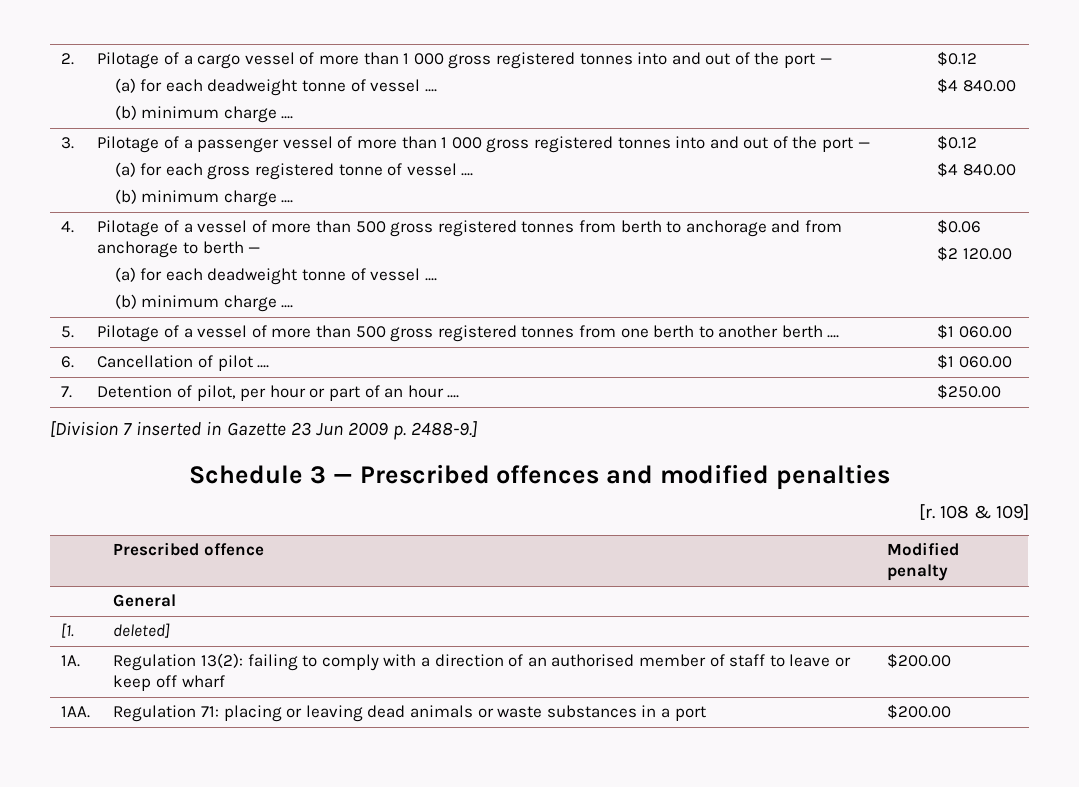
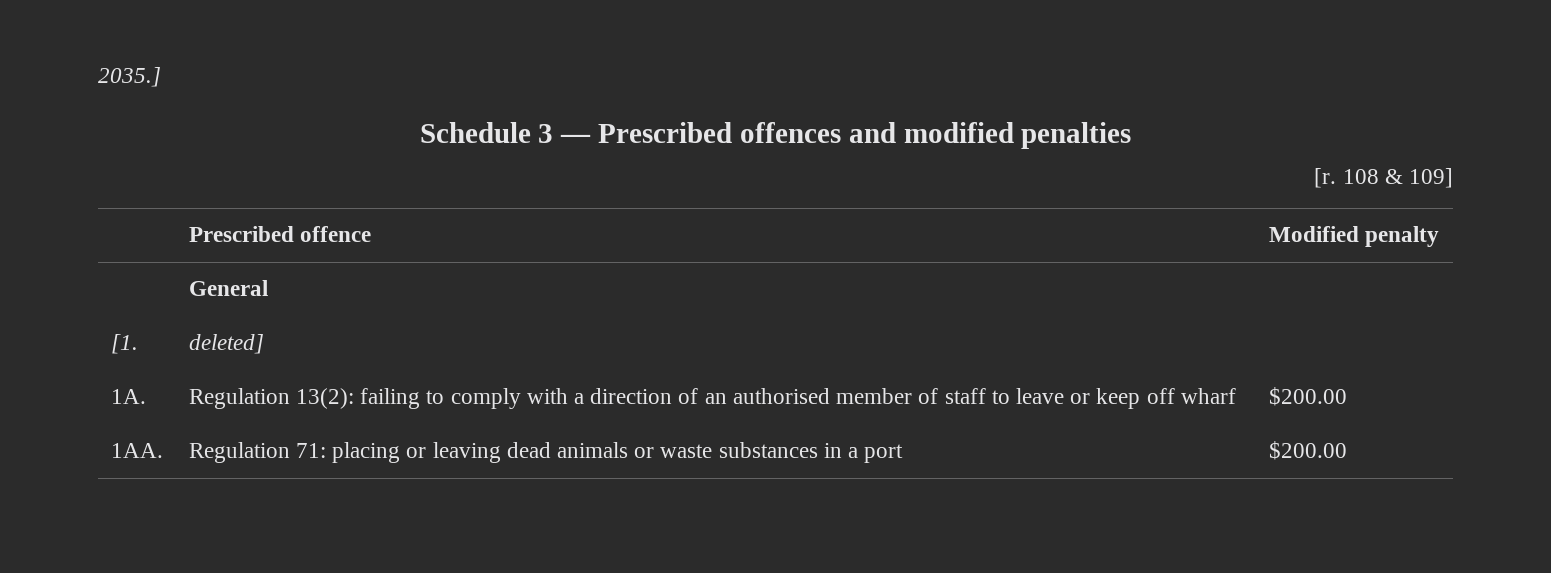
- 2. | Pilotage of a cargo vessel of more than 1 000 gross registered tonnes into and out of the port —
- (a) for each deadweight tonne of vessel ....
- (b) minimum charge .... | $0.12
- $4 840.00
- 3. | Pilotage of a passenger vessel of more than 1 000 gross registered tonnes into and out of the port —
- (a) for each gross registered tonne of vessel ....
- (b) minimum charge .... | $0.12
- $4 840.00
- 4. | Pilotage of a vessel of more than 500 gross registered tonnes from berth to anchorage and from anchorage to berth —
- (a) for each deadweight tonne of vessel ....
- (b) minimum charge .... | $0.06
- $2 120.00
- 5. | Pilotage of a vessel of more than 500 gross registered tonnes from one berth to another berth .... | $1 060.00
- 6. | Cancellation of pilot .... | $1 060.00
- 7. | Detention of pilot, per hour or part of an hour .... | $250.00
- [Division 7 inserted in Gazette 23 Jun 2009 p. 2488-9.]
+ 2035.]

